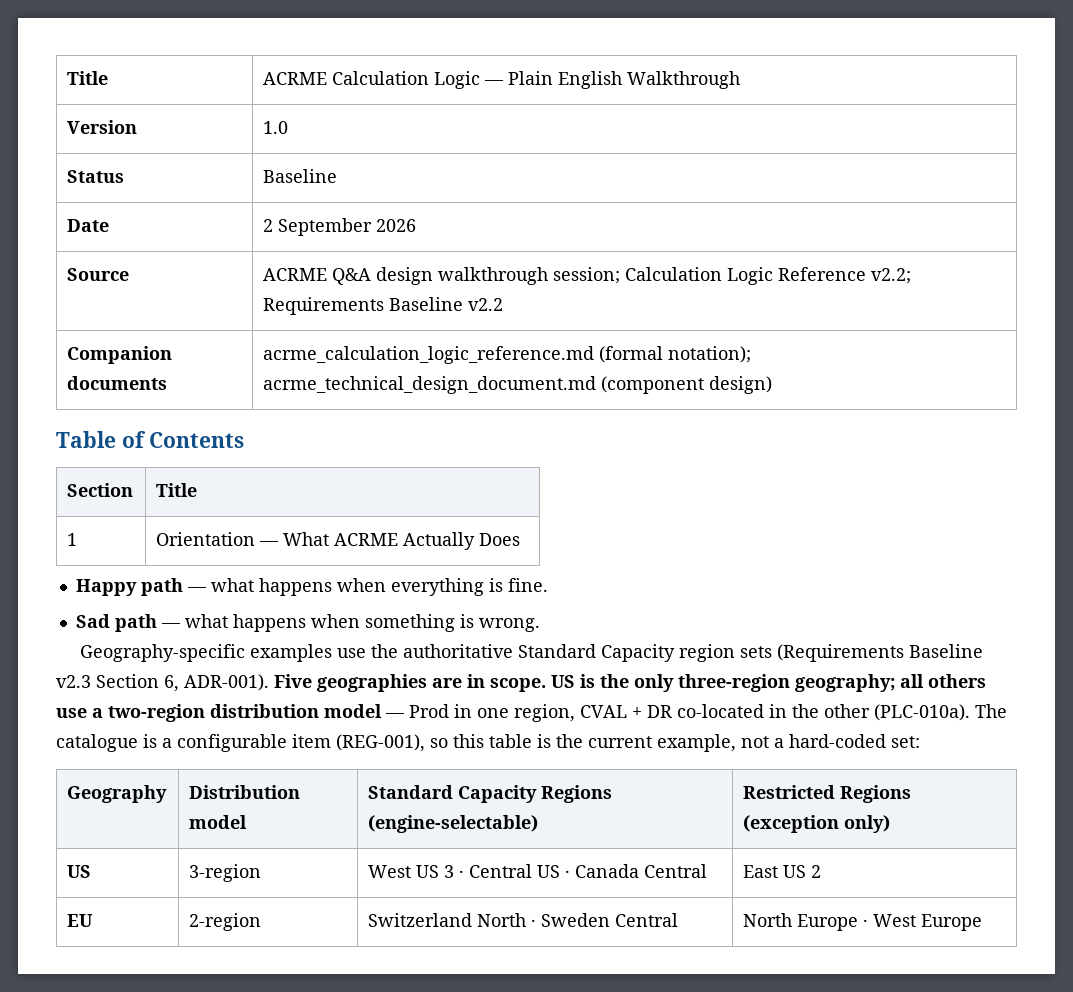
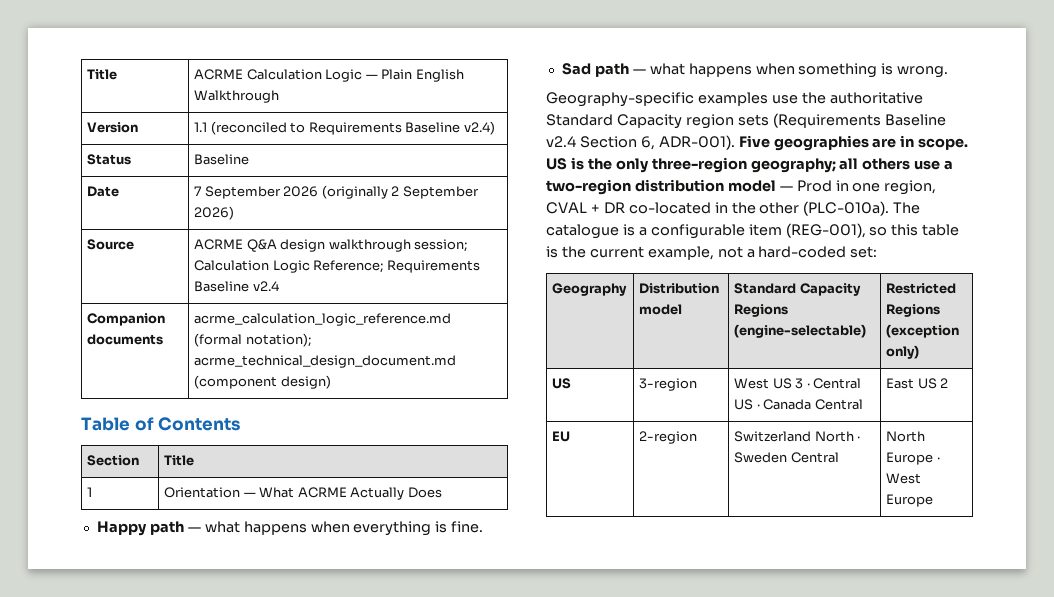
- Version | 1.0
+ Version | 1.1 (reconciled to Requirements Baseline v2.4)
- Date | 2 September 2026
+ Date | 7 September 2026 (originally 2 September 2026)
- Source | ACRME Q&A design walkthrough session; Calculation Logic Reference v2.2; Requirements Baseline v2.2
+ Source | ACRME Q&A design walkthrough session; Calculation Logic Reference; Requirements Baseline v2.4
- Geography-specific examples use the authoritative Standard Capacity region sets (Requirements Baseline v2.3 Section 6, ADR-001).
+ Geography-specific examples use the authoritative Standard Capacity region sets (Requirements Baseline v2.4 Section 6, ADR-001).

